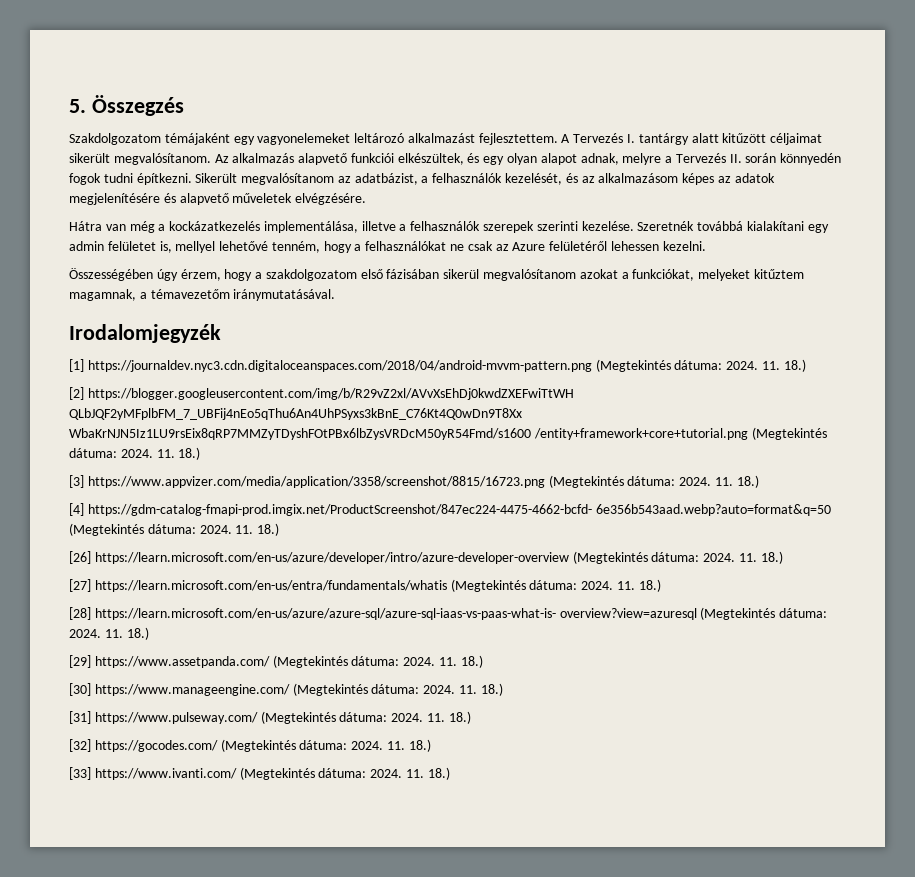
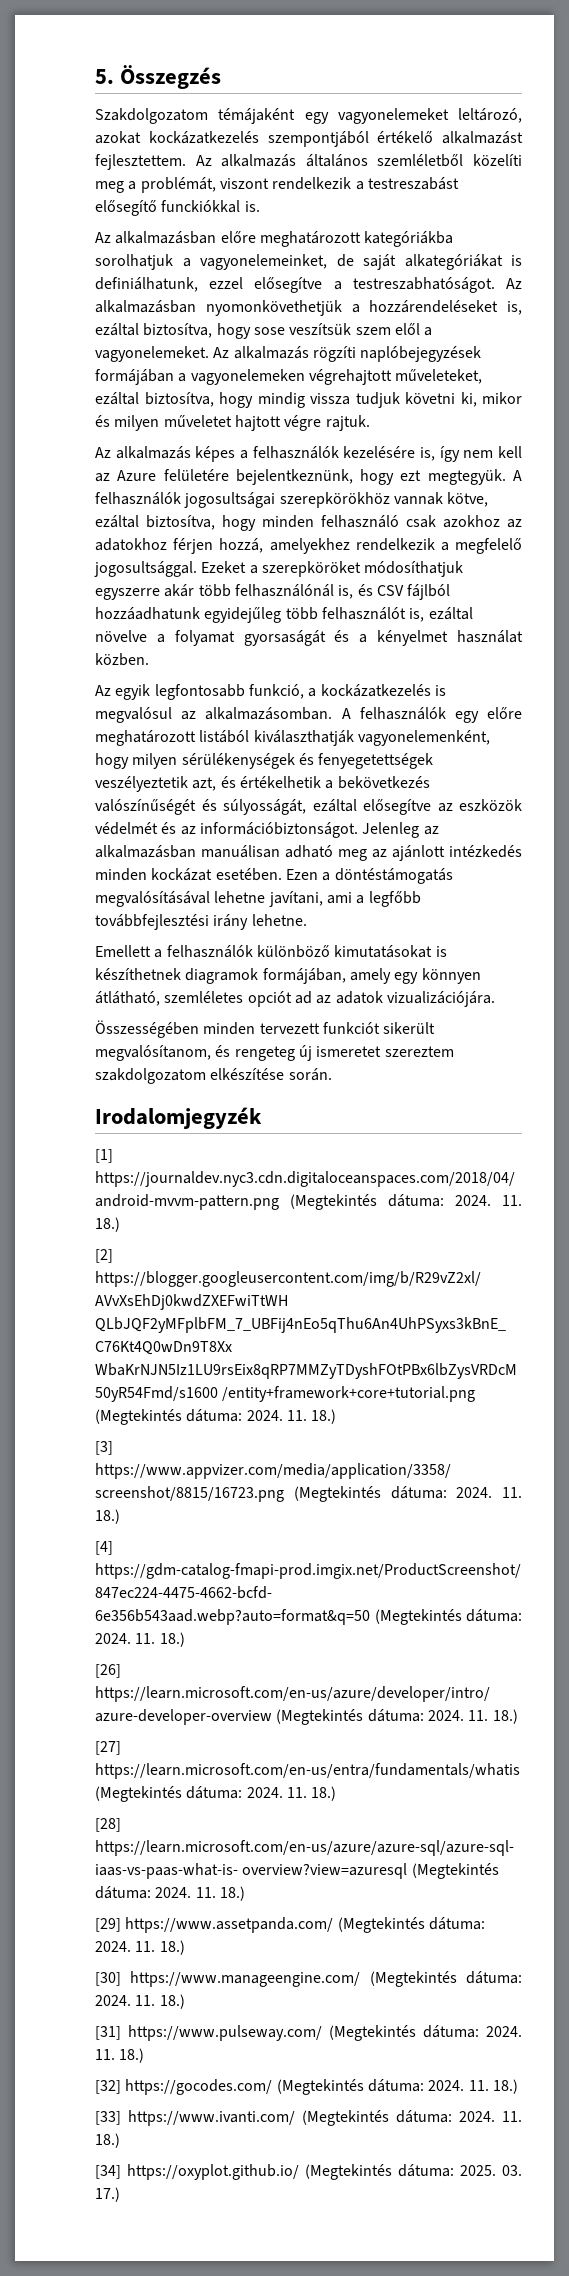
- Szakdolgozatom témájaként egy vagyonelemeket leltározó alkalmazást fejlesztettem. A Tervezés I. tantárgy alatt kitűzött céljaimat sikerült megvalósítanom. Az alkalmazás alapvető funkciói elkészültek, és egy olyan alapot adnak, melyre a Tervezés II. során könnyedén fogok tudni építkezni. Sikerült megvalósítanom az adatbázist, a felhasználók kezelését, és az alkalmazásom képes az adatok megjelenítésére és alapvető műveletek elvégzésére.
- Hátra van még a kockázatkezelés implementálása, illetve a felhasználók szerepek szerinti kezelése. Szeretnék továbbá kialakítani egy admin felületet is, mellyel lehetővé tenném, hogy a felhasználókat ne csak az Azure felületéről lehessen kezelni.
- Összességében úgy érzem, hogy a szakdolgozatom első fázisában sikerül megvalósítanom azokat a funkciókat, melyeket kitűztem magamnak, a témavezetőm iránymutatásával.
+ Szakdolgozatom témájaként egy vagyonelemeket leltározó, azokat kockázatkezelés szempontjából értékelő alkalmazást fejlesztettem. Az alkalmazás általános szemléletből közelíti meg a problémát, viszont rendelkezik a testreszabást elősegítő funckiókkal is.
+ Az alkalmazásban előre meghatározott kategóriákba sorolhatjuk a vagyonelemeinket, de saját alkategóriákat is definiálhatunk, ezzel elősegítve a testreszabhatóságot. Az alkalmazásban nyomonkövethetjük a hozzárendeléseket is, ezáltal biztosítva, hogy sose veszítsük szem elől a vagyonelemeket. Az alkalmazás rögzíti naplóbejegyzések formájában a vagyonelemeken végrehajtott műveleteket, ezáltal biztosítva, hogy mindig vissza tudjuk követni ki, mikor és milyen műveletet hajtott végre rajtuk.
+ Az alkalmazás képes a felhasználók kezelésére is, így nem kell az Azure felületére bejelentkeznünk, hogy ezt megtegyük. A felhasználók jogosultságai szerepkörökhöz vannak kötve, ezáltal biztosítva, hogy minden felhasználó csak azokhoz az adatokhoz férjen hozzá, amelyekhez rendelkezik a megfelelő jogosultsággal. Ezeket a szerepköröket módosíthatjuk egyszerre akár több felhasználónál is, és CSV fájlból hozzáadhatunk egyidejűleg több felhasználót is, ezáltal növelve a folyamat gyorsaságát és a kényelmet használat közben.
+ Az egyik legfontosabb funkció, a kockázatkezelés is megvalósul az alkalmazásomban. A felhasználók egy előre meghatározott listából kiválaszthatják vagyonelemenként, hogy milyen sérülékenységek és fenyegetettségek veszélyeztetik azt, és értékelhetik a bekövetkezés valószínűségét és súlyosságát, ezáltal elősegítve az eszközök védelmét és az információbiztonságot. Jelenleg az alkalmazásban manuálisan adható meg az ajánlott intézkedés minden kockázat esetében. Ezen a döntéstámogatás megvalósításával lehetne javítani, ami a legfőbb továbbfejlesztési irány lehetne.
+ Emellett a felhasználók különböző kimutatásokat is készíthetnek diagramok formájában, amely egy könnyen átlátható, szemléletes opciót ad az adatok vizualizációjára.
+ Összességében minden tervezett funkciót sikerült megvalósítanom, és rengeteg új ismeretet szereztem szakdolgozatom elkészítése során.
+ [34] https://oxyplot.github.io/ (Megtekintés dátuma: 2025. 03. 17.)

